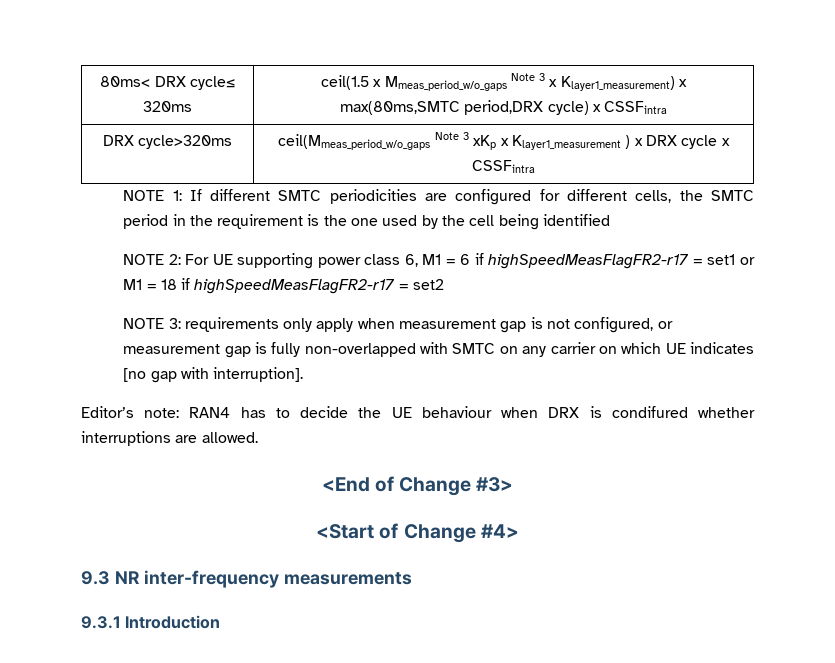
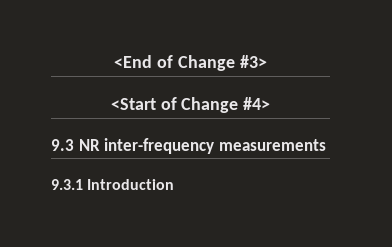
- 80ms< DRX cycle≤ 320ms | ceil(1.5 x Mmeas_period_w/o_gaps Note 3 x Klayer1_measurement) x max(80ms,SMTC period,DRX cycle) x CSSFintra
- DRX cycle>320ms | ceil(Mmeas_period_w/o_gaps Note 3 xKp x Klayer1_measurement ) x DRX cycle x CSSFintra
- NOTE 1: If different SMTC periodicities are configured for different cells, the SMTC period in the requirement is the one used by the cell being identified
- NOTE 2: For UE supporting power class 6, M1 = 6 if highSpeedMeasFlagFR2-r17 = set1 or M1 = 18 if highSpeedMeasFlagFR2-r17 = set2
- NOTE 3: requirements only apply when measurement gap is not configured, or measurement gap is fully non-overlapped with SMTC on any carrier on which UE indicates [no gap with interruption].
- Editor’s note: RAN4 has to decide the UE behaviour when DRX is condifured whether interruptions are allowed.

